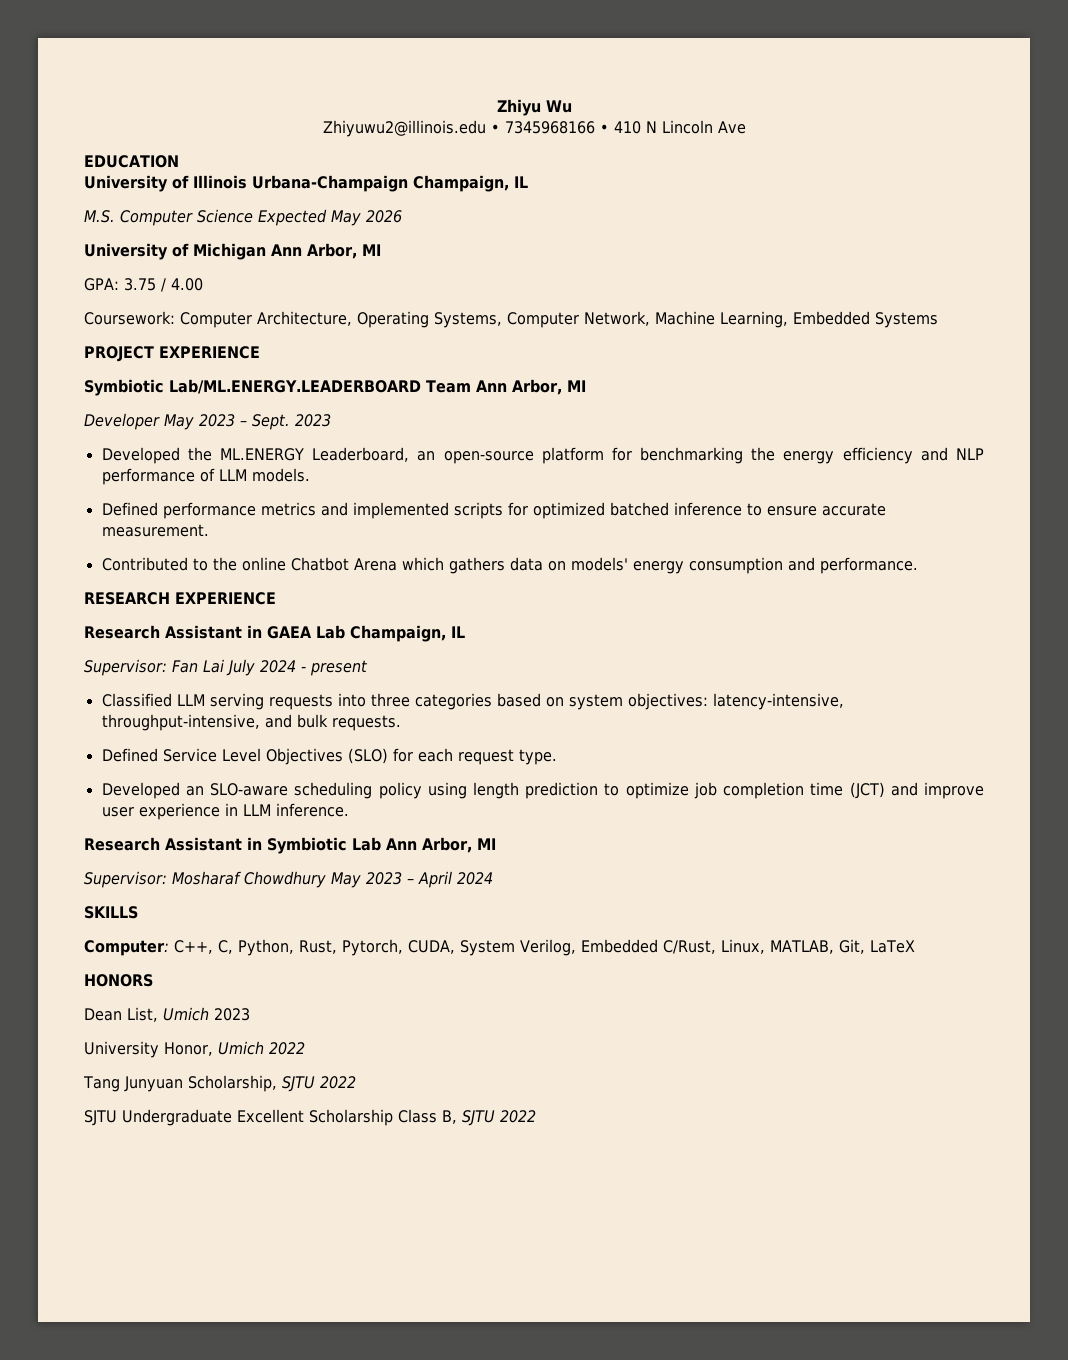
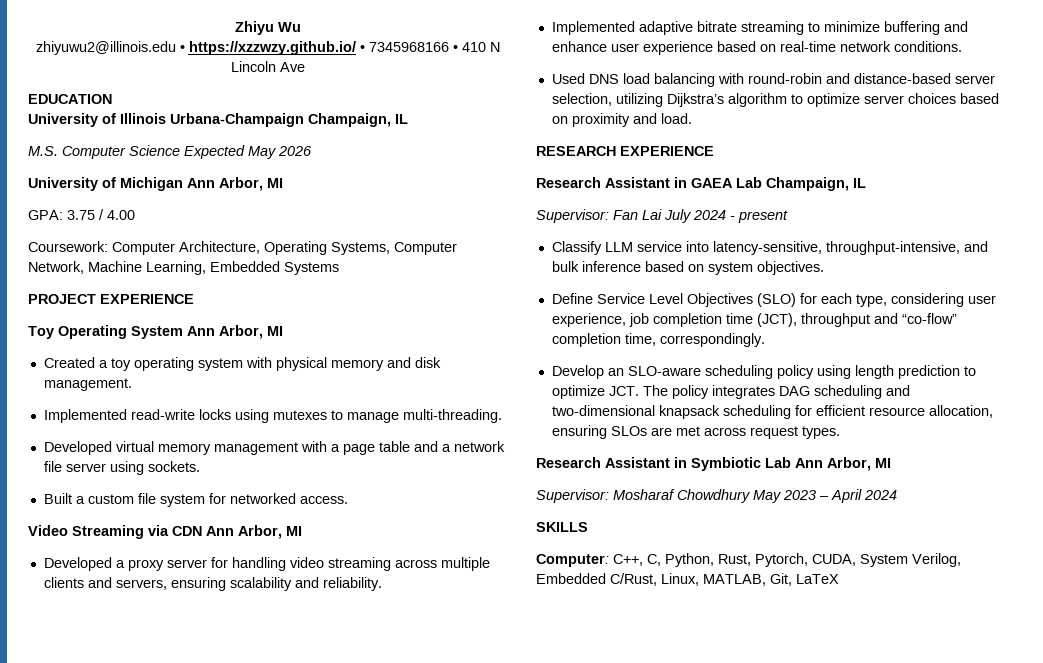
- Zhiyuwu2@illinois.edu • 7345968166 • 410 N Lincoln Ave
+ zhiyuwu2@illinois.edu • https://xzzwzy.github.io/ • 7345968166 • 410 N Lincoln Ave
- Symbiotic Lab/ML.ENERGY.LEADERBOARD Team Ann Arbor, MI
- Developer May 2023 – Sept. 2023
- Developed the ML.ENERGY Leaderboard, an open-source platform for benchmarking the energy efficiency and NLP performance of LLM models.
- Defined performance metrics and implemented scripts for optimized batched inference to ensure accurate measurement.
- Contributed to the online Chatbot Arena which gathers data on models' energy consumption and performance.
+ Toy Operating System Ann Arbor, MI
+ Created a toy operating system with physical memory and disk management.
+ Implemented read-write locks using mutexes to manage multi-threading.
+ Developed virtual memory management with a page table and a network file server using sockets.
+ Built a custom file system for networked access.
+ Video Streaming via CDN Ann Arbor, MI
+ Developed a proxy server for handling video streaming across multiple clients and servers, ensuring scalability and reliability.
+ Implemented adaptive bitrate streaming to minimize buffering and enhance user experience based on real-time network conditions.
+ Used DNS load balancing with round-robin and distance-based server selection, utilizing Dijkstra’s algorithm to optimize server choices based on proximity and load.
- Classified LLM serving requests into three categories based on system objectives: latency-intensive, throughput-intensive, and bulk requests.
- Defined Service Level Objectives (SLO) for each request type.
- Developed an SLO-aware scheduling policy using length prediction to optimize job completion time (JCT) and improve user experience in LLM inference.
+ Classify LLM service into latency-sensitive, throughput-intensive, and bulk inference based on system objectives.
+ Define Service Level Objectives (SLO) for each type, considering user experience, job completion time (JCT), throughput and “co-flow” completion time, correspondingly.
+ Develop an SLO-aware scheduling policy using length prediction to optimize JCT. The policy integrates DAG scheduling and two-dimensional knapsack scheduling for efficient resource allocation, ensuring SLOs are met across request types.
- HONORS
- Dean List, Umich 2023
- University Honor, Umich 2022
- Tang Junyuan Scholarship, SJTU 2022
- SJTU Undergraduate Excellent Scholarship Class B, SJTU 2022

